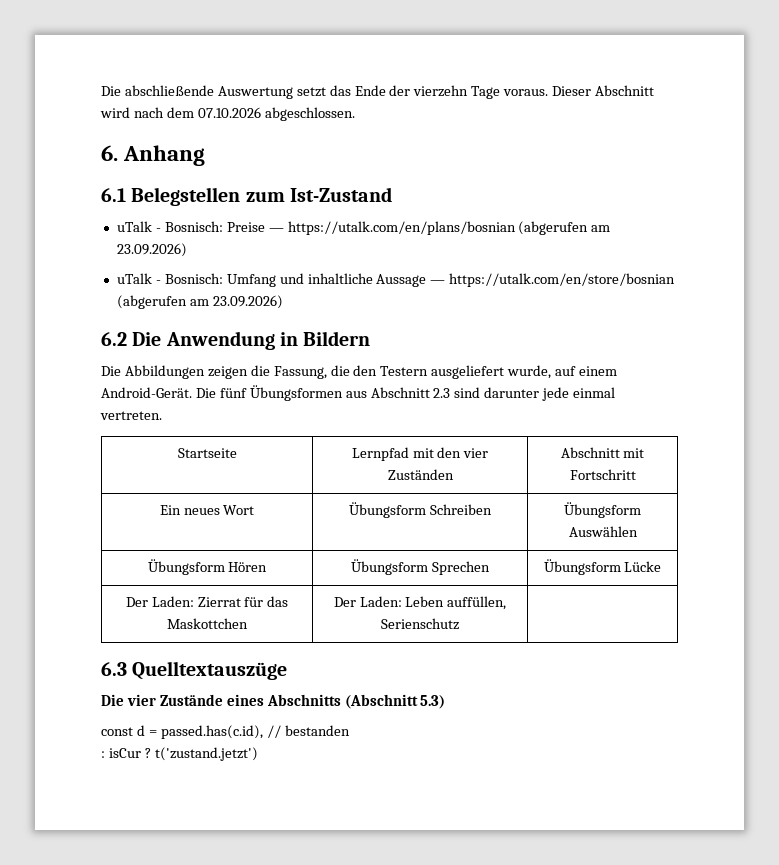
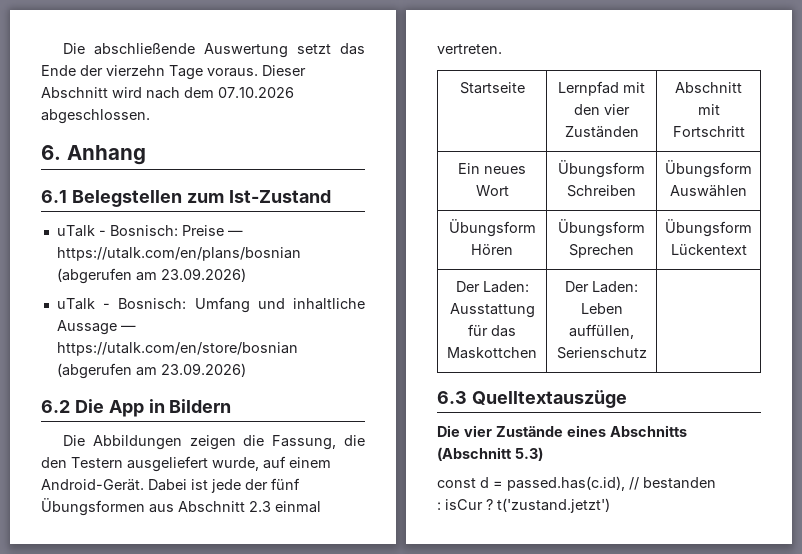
- 6.2 Die Anwendung in Bildern
+ 6.2 Die App in Bildern
- Die fünf Übungsformen aus Abschnitt 2.3 sind darunter jede einmal vertreten.
+ Dabei ist jede der fünf Übungsformen aus Abschnitt 2.3 einmal vertreten.
- Übungsform Hören | Übungsform Sprechen | Übungsform Lücke
- Der Laden: Zierrat für das Maskottchen | Der Laden: Leben auffüllen, Serienschutz |
+ Übungsform Hören | Übungsform Sprechen | Übungsform Lückentext
+ Der Laden: Ausstattung für das Maskottchen | Der Laden: Leben auffüllen, Serienschutz |

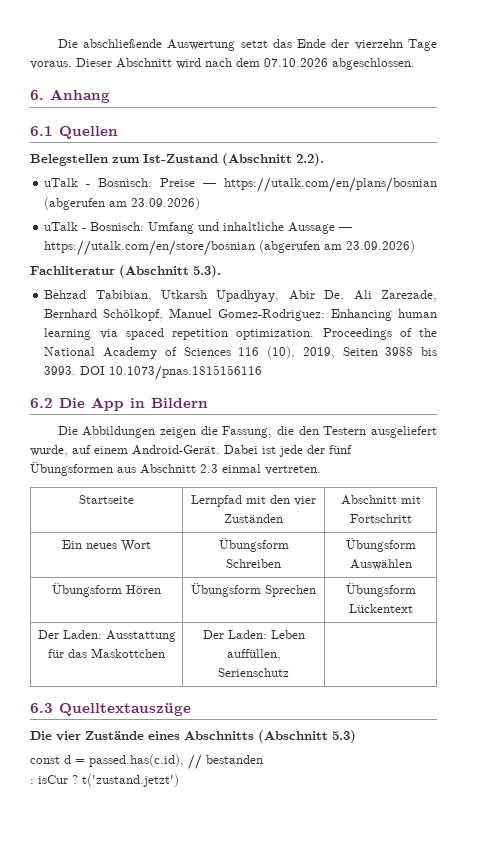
- 6.1 Belegstellen zum Ist-Zustand
+ 6.1 Quellen
+ Belegstellen zum Ist-Zustand (Abschnitt 2.2).
+ Fachliteratur (Abschnitt 5.3).
+ Behzad Tabibian, Utkarsh Upadhyay, Abir De, Ali Zarezade, Bernhard Schölkopf, Manuel Gomez-Rodriguez: Enhancing human learning via spaced repetition optimization. Proceedings of the National Academy of Sciences 116 (10), 2019, Seiten 3988 bis 3993. DOI 10.1073/pnas.1815156116

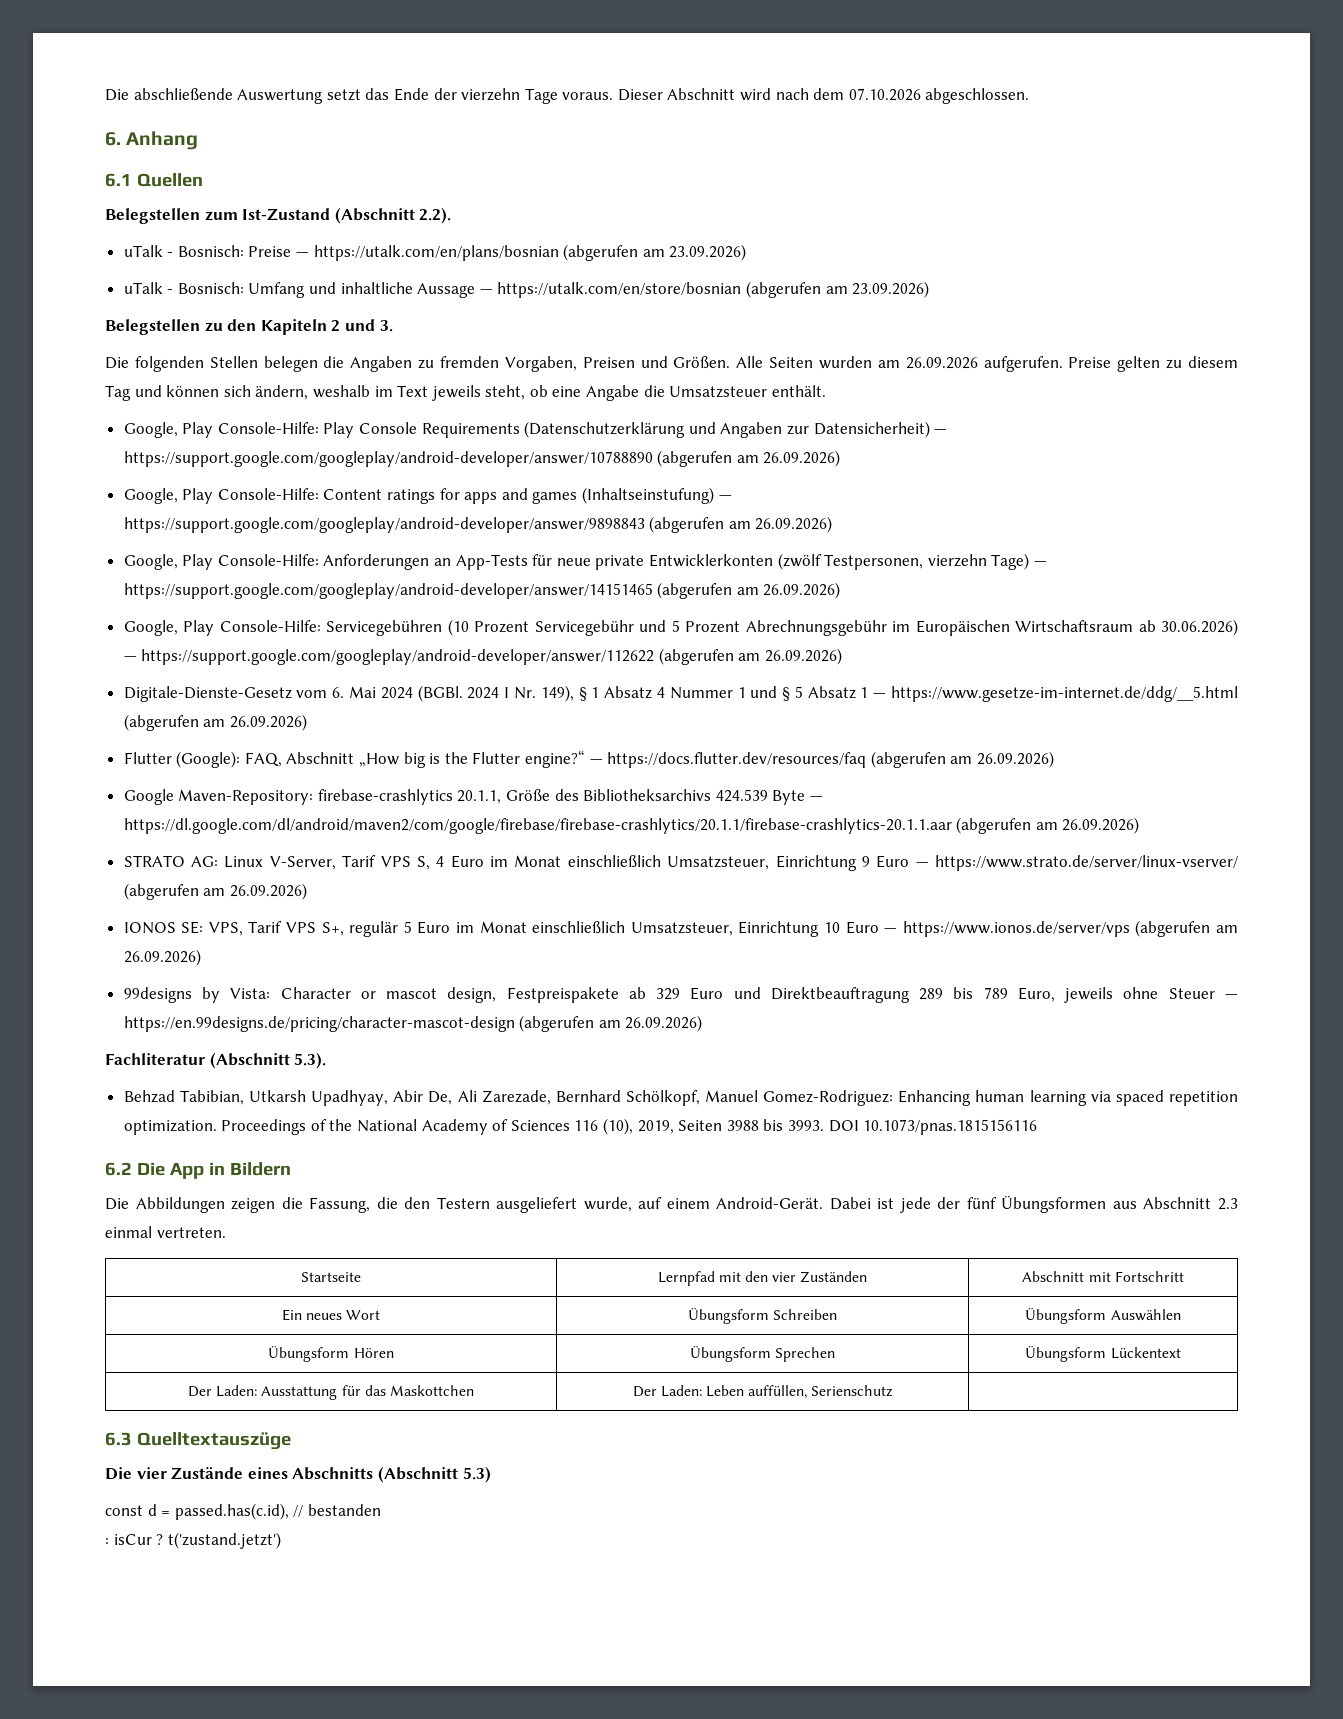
+ Belegstellen zu den Kapiteln 2 und 3.
+ Die folgenden Stellen belegen die Angaben zu fremden Vorgaben, Preisen und Größen. Alle Seiten wurden am 26.09.2026 aufgerufen. Preise gelten zu diesem Tag und können sich ändern, weshalb im Text jeweils steht, ob eine Angabe die Umsatzsteuer enthält.
+ Google, Play Console-Hilfe: Play Console Requirements (Datenschutzerklärung und Angaben zur Datensicherheit) — https://support.google.com/googleplay/android-developer/answer/10788890 (abgerufen am 26.09.2026)
+ Google, Play Console-Hilfe: Content ratings for apps and games (Inhaltseinstufung) — https://support.google.com/googleplay/android-developer/answer/9898843 (abgerufen am 26.09.2026)
+ Google, Play Console-Hilfe: Anforderungen an App-Tests für neue private Entwicklerkonten (zwölf Testpersonen, vierzehn Tage) — https://support.google.com/googleplay/android-developer/answer/14151465 (abgerufen am 26.09.2026)
+ Google, Play Console-Hilfe: Servicegebühren (10 Prozent Servicegebühr und 5 Prozent Abrechnungsgebühr im Europäischen Wirtschaftsraum ab 30.06.2026) — https://support.google.com/googleplay/android-developer/answer/112622 (abgerufen am 26.09.2026)
+ Digitale-Dienste-Gesetz vom 6. Mai 2024 (BGBl. 2024 I Nr. 149), § 1 Absatz 4 Nummer 1 und § 5 Absatz 1 — https://www.gesetze-im-internet.de/ddg/__5.html (abgerufen am 26.09.2026)
+ Flutter (Google): FAQ, Abschnitt „How big is the Flutter engine?“ — https://docs.flutter.dev/resources/faq (abgerufen am 26.09.2026)
+ Google Maven-Repository: firebase-crashlytics 20.1.1, Größe des Bibliotheksarchivs 424.539 Byte — https://dl.google.com/dl/android/maven2/com/google/firebase/firebase-crashlytics/20.1.1/firebase-crashlytics-20.1.1.aar (abgerufen am 26.09.2026)
+ STRATO AG: Linux V-Server, Tarif VPS S, 4 Euro im Monat einschließlich Umsatzsteuer, Einrichtung 9 Euro — https://www.strato.de/server/linux-vserver/ (abgerufen am 26.09.2026)
+ IONOS SE: VPS, Tarif VPS S+, regulär 5 Euro im Monat einschließlich Umsatzsteuer, Einrichtung 10 Euro — https://www.ionos.de/server/vps (abgerufen am 26.09.2026)
+ 99designs by Vista: Character or mascot design, Festpreispakete ab 329 Euro und Direktbeauftragung 289 bis 789 Euro, jeweils ohne Steuer — https://en.99designs.de/pricing/character-mascot-design (abgerufen am 26.09.2026)

